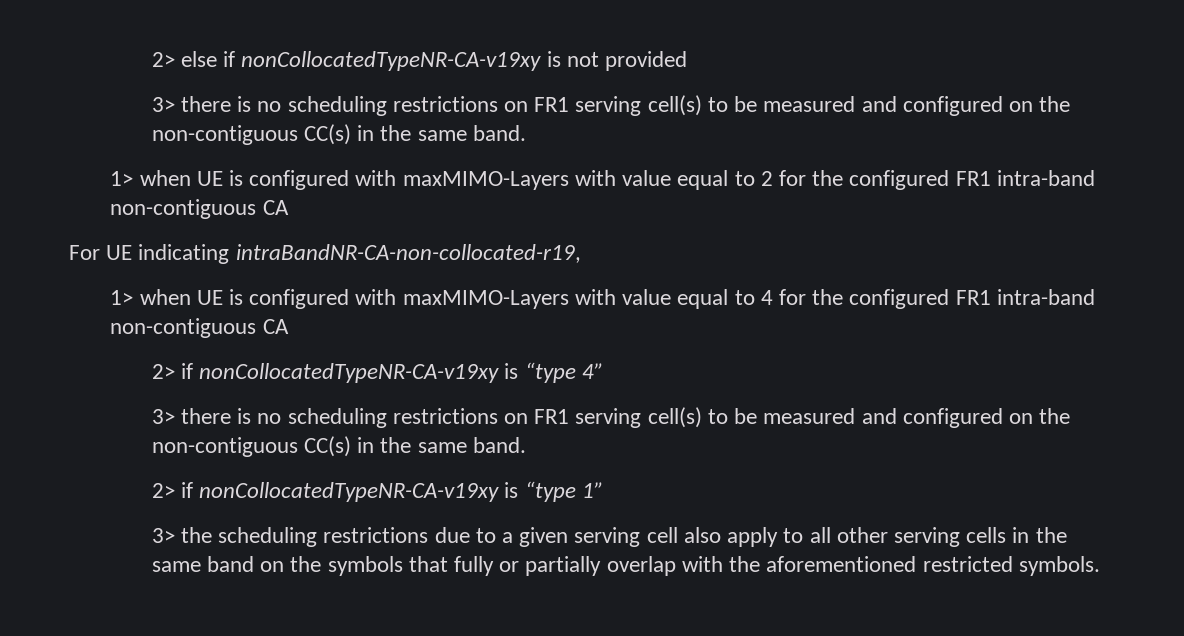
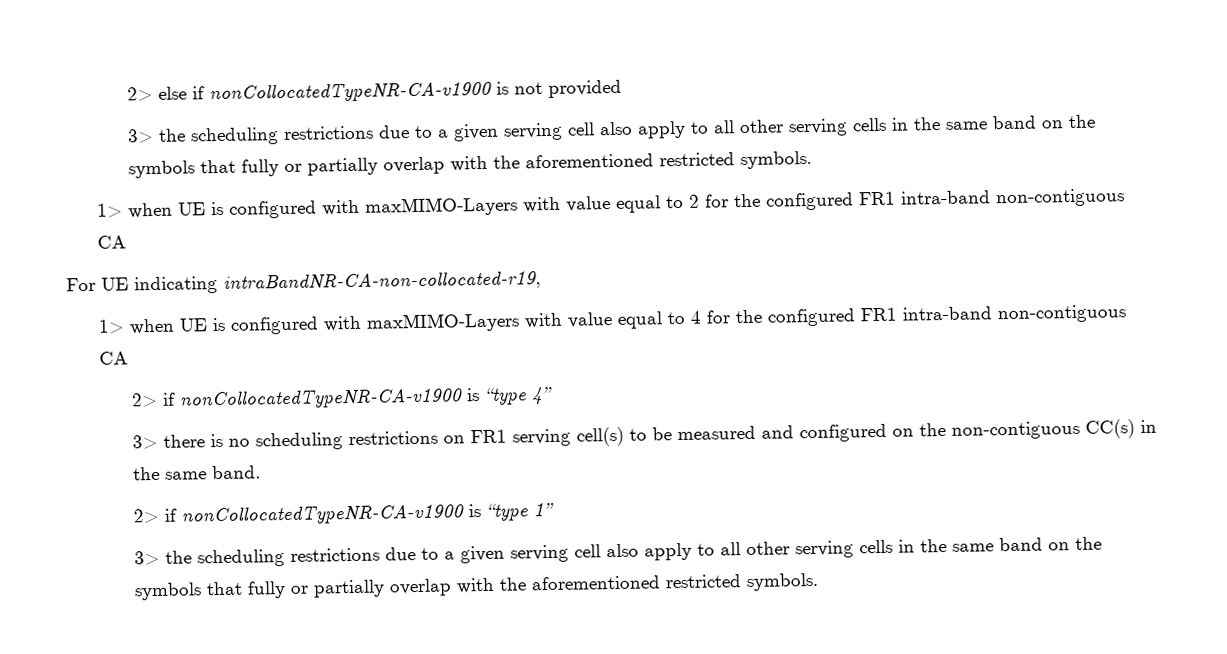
- 2> else if nonCollocatedTypeNR-CA-v19xy is not provided
- 3> there is no scheduling restrictions on FR1 serving cell(s) to be measured and configured on the non-contiguous CC(s) in the same band.
+ 2> else if nonCollocatedTypeNR-CA-v1900 is not provided
+ 3> the scheduling restrictions due to a given serving cell also apply to all other serving cells in the same band on the symbols that fully or partially overlap with the aforementioned restricted symbols.
- 2> if nonCollocatedTypeNR-CA-v19xy is “type 4”
+ 2> if nonCollocatedTypeNR-CA-v1900 is “type 4”
- 2> if nonCollocatedTypeNR-CA-v19xy is “type 1”
+ 2> if nonCollocatedTypeNR-CA-v1900 is “type 1”

